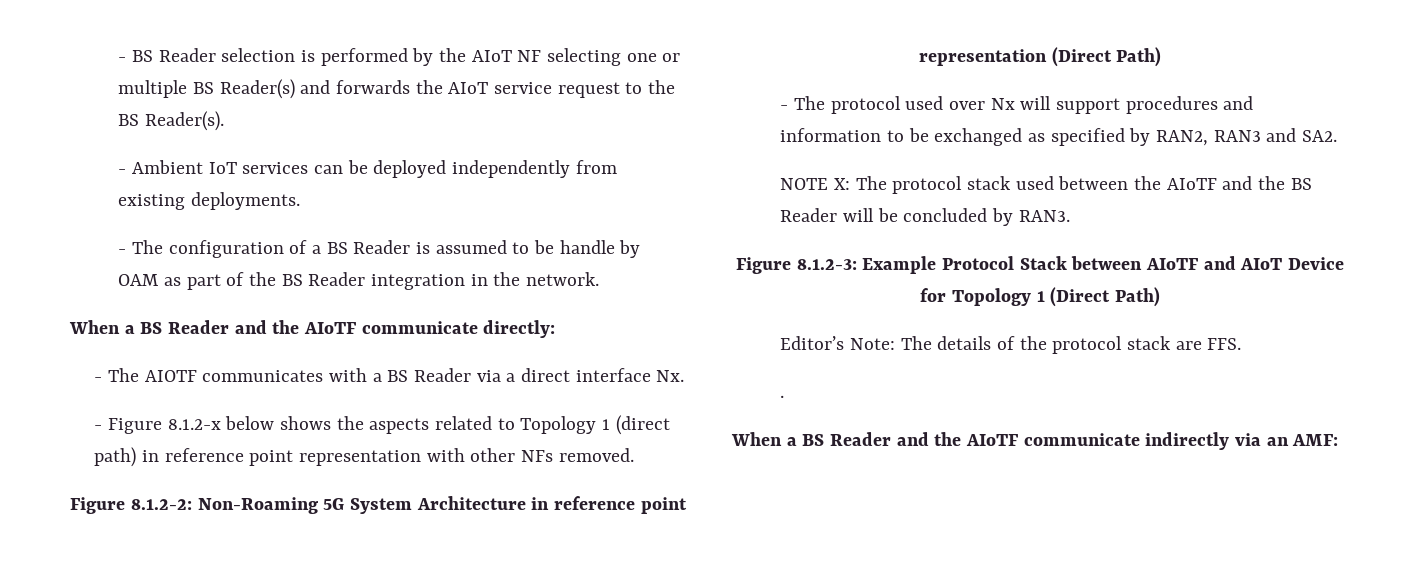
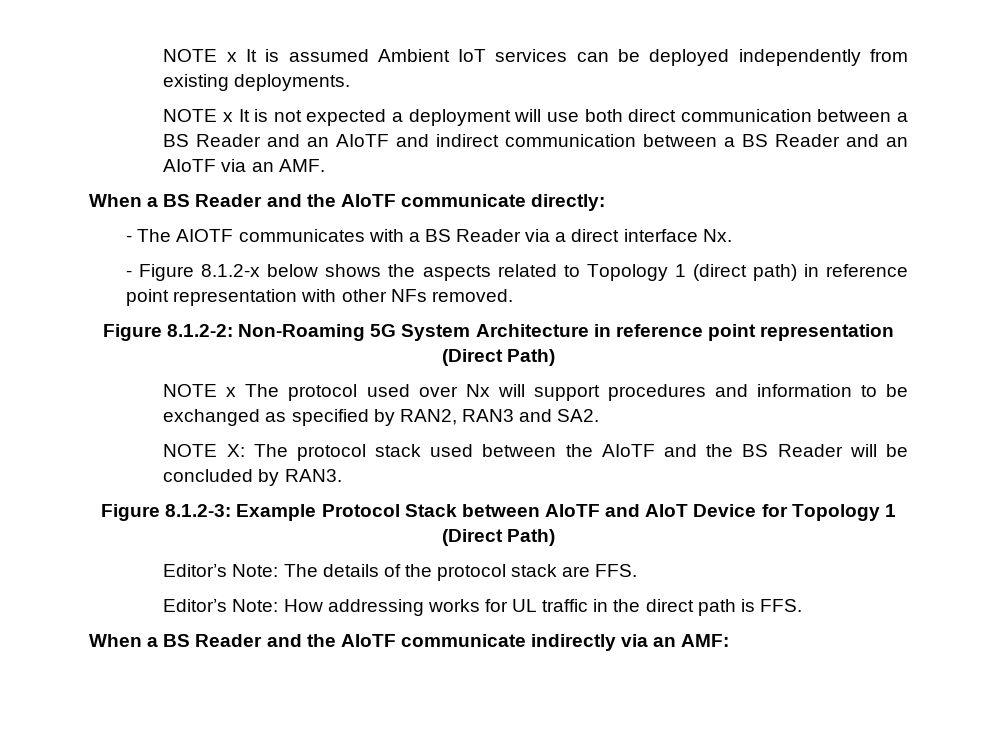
- - BS Reader selection is performed by the AIoT NF selecting one or multiple BS Reader(s) and forwards the AIoT service request to the BS Reader(s).
- - Ambient IoT services can be deployed independently from existing deployments.
+ NOTE x It is assumed Ambient IoT services can be deployed independently from existing deployments.
- - The configuration of a BS Reader is assumed to be handle by OAM as part of the BS Reader integration in the network.
+ NOTE x It is not expected a deployment will use both direct communication between a BS Reader and an AIoTF and indirect communication between a BS Reader and an AIoTF via an AMF.
- - The protocol used over Nx will support procedures and information to be exchanged as specified by RAN2, RAN3 and SA2.
+ NOTE x The protocol used over Nx will support procedures and information to be exchanged as specified by RAN2, RAN3 and SA2.
- .
+ Editor’s Note: How addressing works for UL traffic in the direct path is FFS.

